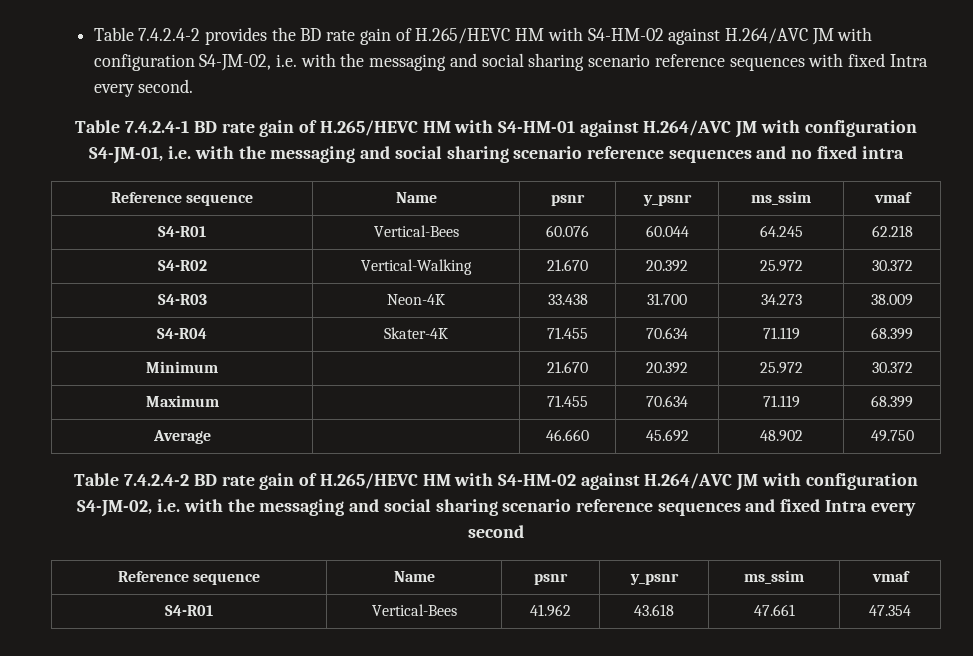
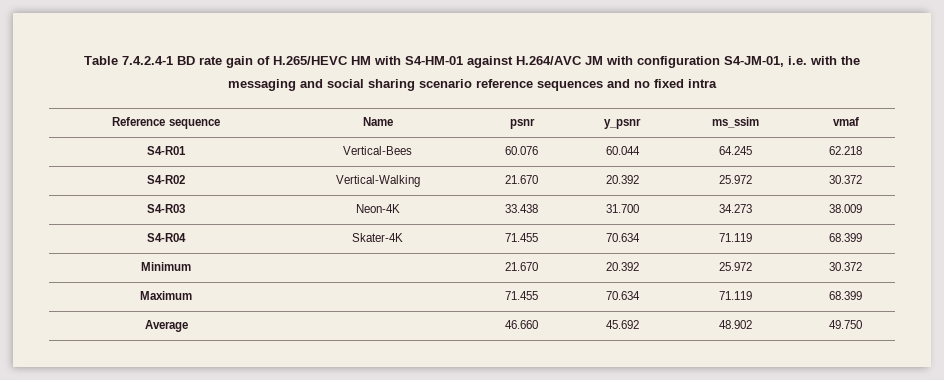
- Table 7.4.2.4-2 provides the BD rate gain of H.265/HEVC HM with S4-HM-02 against H.264/AVC JM with configuration S4-JM-02, i.e. with the messaging and social sharing scenario reference sequences with fixed Intra every second.
- Table 7.4.2.4-2 BD rate gain of H.265/HEVC HM with S4-HM-02 against H.264/AVC JM with configuration S4-JM-02, i.e. with the messaging and social sharing scenario reference sequences and fixed Intra every second
- Reference sequence | Name | psnr | y_psnr | ms_ssim | vmaf
- S4-R01 | Vertical-Bees | 41.962 | 43.618 | 47.661 | 47.354

